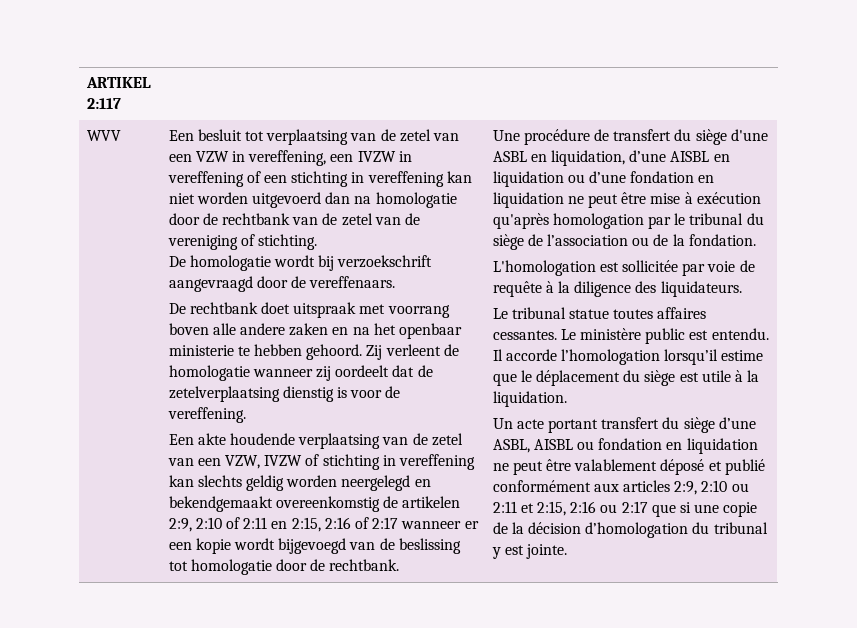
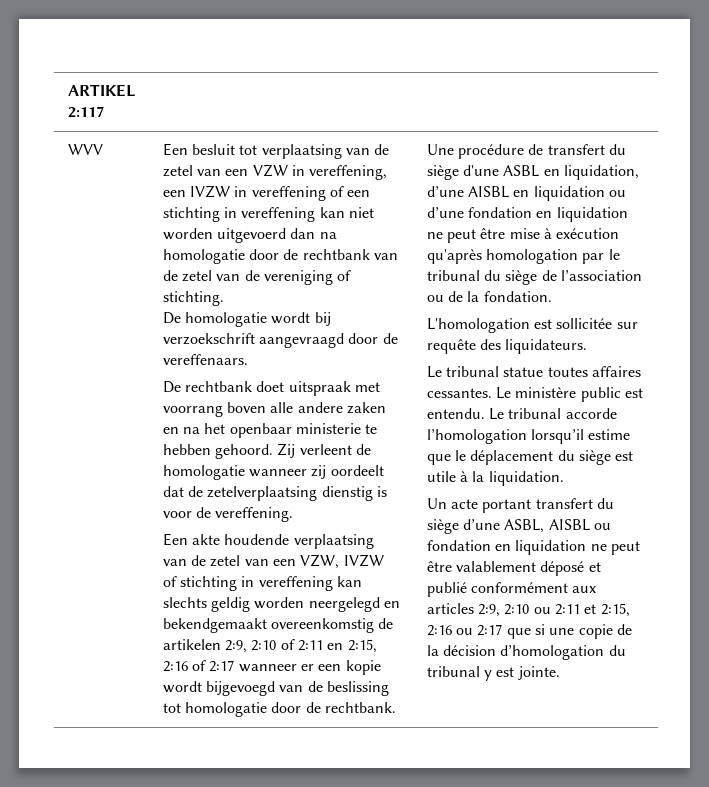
- L'homologation est sollicitée par voie de requête à la diligence des liquidateurs.
+ L'homologation est sollicitée sur requête des liquidateurs.
- Il accorde l’homologation lorsqu’il estime que le déplacement du siège est utile à la liquidation.
+ Le tribunal accorde l’homologation lorsqu’il estime que le déplacement du siège est utile à la liquidation.

